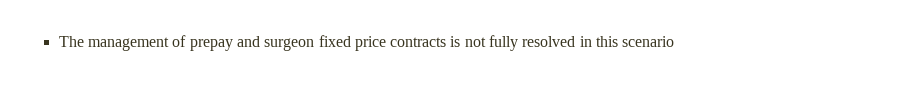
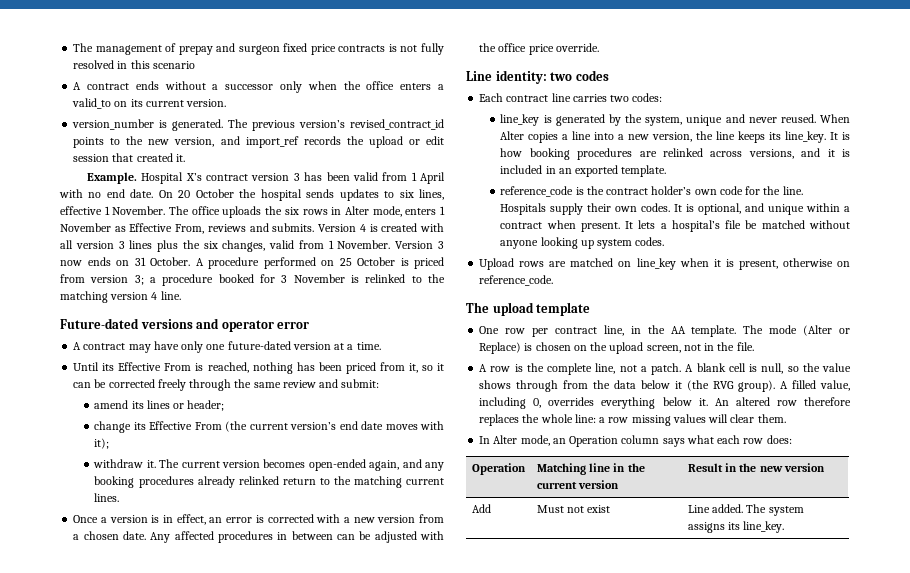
+ A contract ends without a successor only when the office enters a valid_to on its current version.
+ version_number is generated. The previous version’s revised_contract_id points to the new version, and import_ref records the upload or edit session that created it.
+ Example. Hospital X’s contract version 3 has been valid from 1 April with no end date. On 20 October the hospital sends updates to six lines, effective 1 November. The office uploads the six rows in Alter mode, enters 1 November as Effective From, reviews and submits. Version 4 is created with all version 3 lines plus the six changes, valid from 1 November. Version 3 now ends on 31 October. A procedure performed on 25 October is priced from version 3; a procedure booked for 3 November is relinked to the matching version 4 line.
+ Future-dated versions and operator error
+ A contract may have only one future-dated version at a time.
+ Until its Effective From is reached, nothing has been priced from it, so it can be corrected freely through the same review and submit:
+ amend its lines or header;
+ change its Effective From (the current version’s end date moves with it);
+ withdraw it. The current version becomes open-ended again, and any booking procedures already relinked return to the matching current lines.
+ Once a version is in effect, an error is corrected with a new version from a chosen date. Any affected procedures in between can be adjusted with the office price override.
+ Line identity: two codes
+ Each contract line carries two codes:
+ line_key is generated by the system, unique and never reused. When Alter copies a line into a new version, the line keeps its line_key. It is how booking procedures are relinked across versions, and it is included in an exported template.
+ reference_code is the contract holder’s own code for the line. Hospitals supply their own codes. It is optional, and unique within a contract when present. It lets a hospital’s file be matched without anyone looking up system codes.
+ Upload rows are matched on line_key when it is present, otherwise on reference_code.
+ The upload template
+ One row per contract line, in the AA template. The mode (Alter or Replace) is chosen on the upload screen, not in the file.
+ A row is the complete line, not a patch. A blank cell is null, so the value shows through from the data below it (the RVG group). A filled value, including 0, overrides everything below it. An altered row therefore replaces the whole line: a row missing values will clear them.
+ In Alter mode, an Operation column says what each row does:
+ Operation | Matching line in the current version | Result in the new version
+ Add | Must not exist | Line added. The system assigns its line_key.

